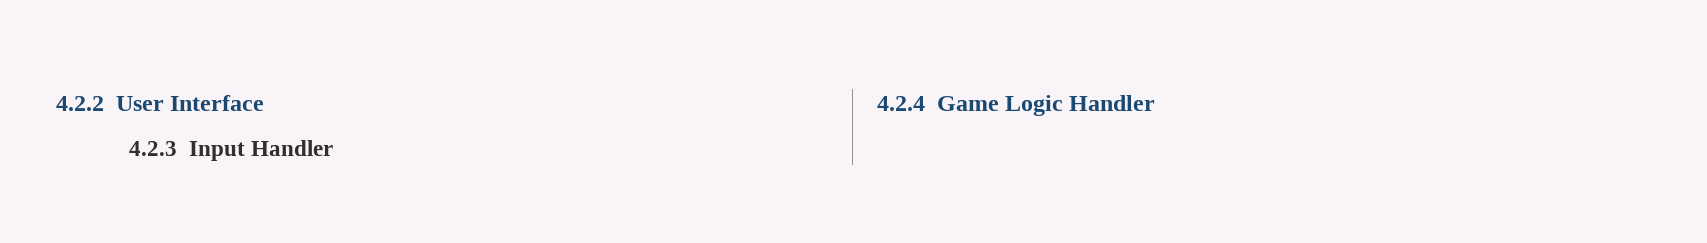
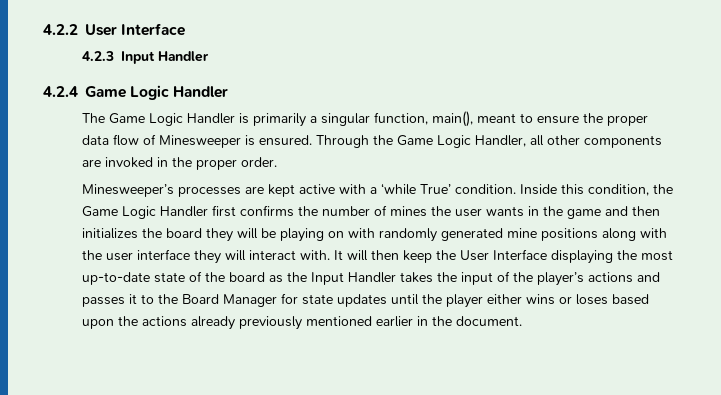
+ The Game Logic Handler is primarily a singular function, main(), meant to ensure the proper data flow of Minesweeper is ensured. Through the Game Logic Handler, all other components are invoked in the proper order.
+ Minesweeper’s processes are kept active with a ‘while True’ condition. Inside this condition, the Game Logic Handler first confirms the number of mines the user wants in the game and then initializes the board they will be playing on with randomly generated mine positions along with the user interface they will interact with. It will then keep the User Interface displaying the most up-to-date state of the board as the Input Handler takes the input of the player’s actions and passes it to the Board Manager for state updates until the player either wins or loses based upon the actions already previously mentioned earlier in the document.

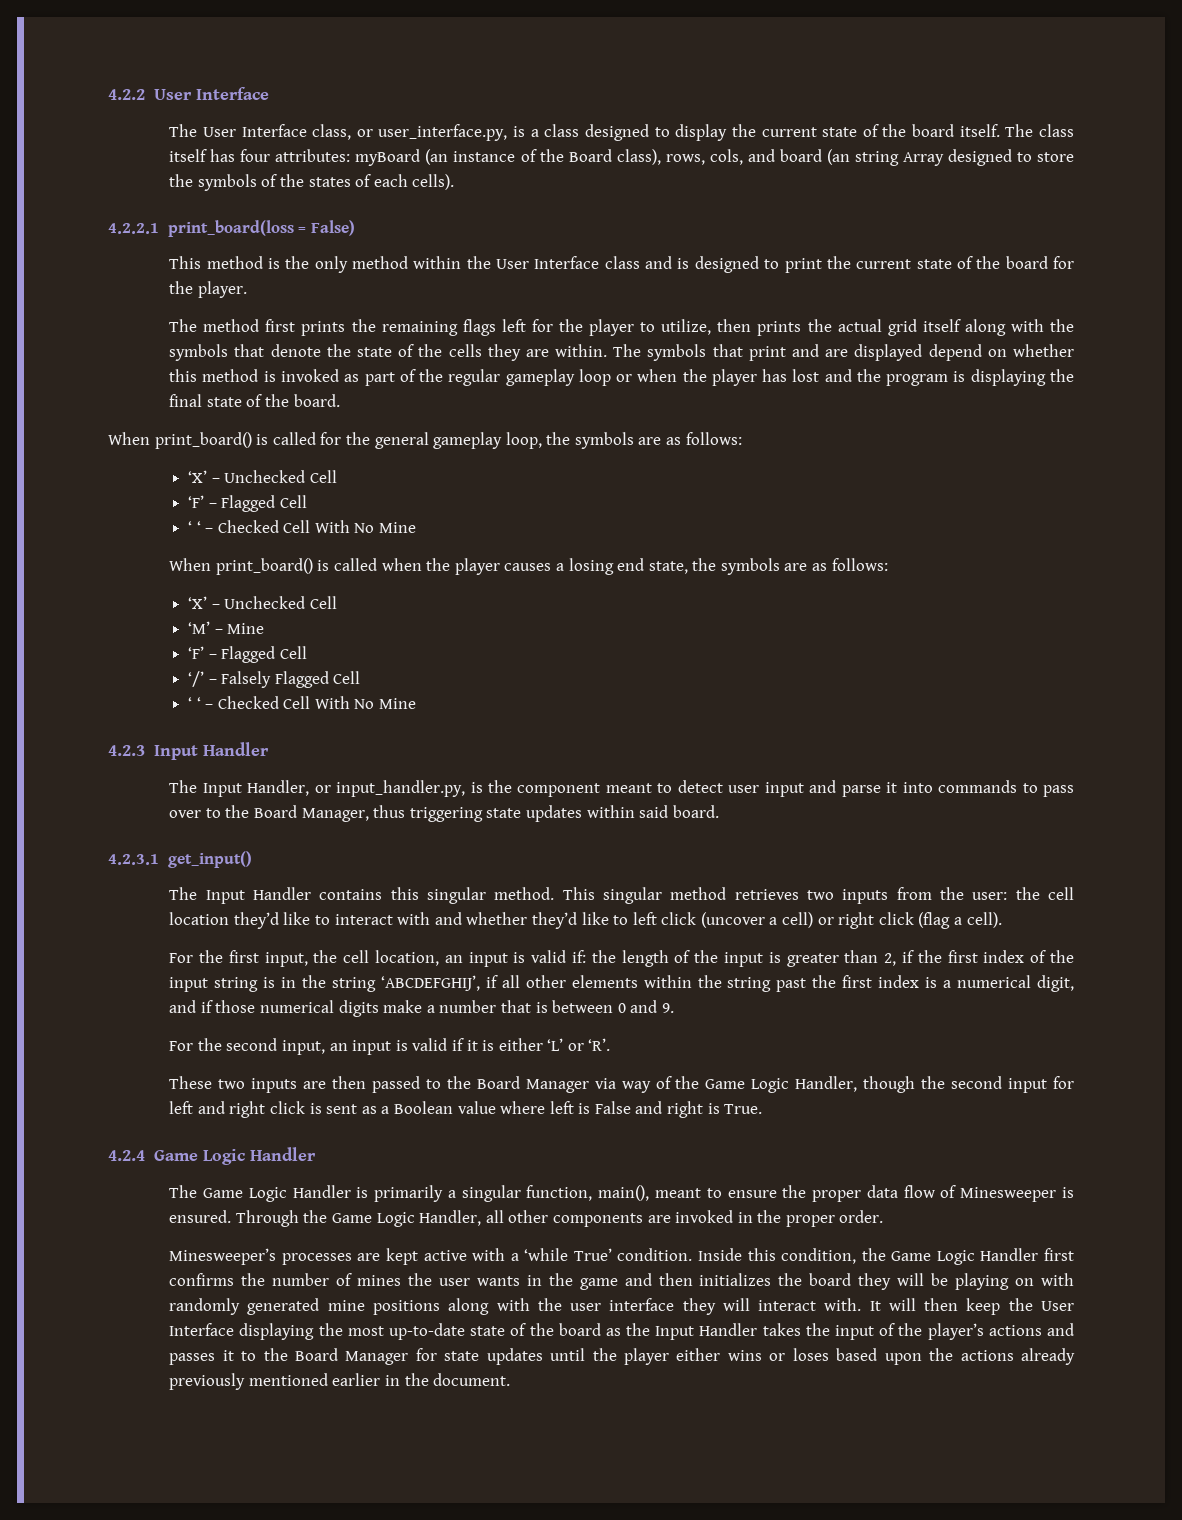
+ The User Interface class, or user_interface.py, is a class designed to display the current state of the board itself. The class itself has four attributes: myBoard (an instance of the Board class), rows, cols, and board (an string Array designed to store the symbols of the states of each cells).
+ 4.2.2.1 print_board(loss = False)
+ This method is the only method within the User Interface class and is designed to print the current state of the board for the player.
+ The method first prints the remaining flags left for the player to utilize, then prints the actual grid itself along with the symbols that denote the state of the cells they are within. The symbols that print and are displayed depend on whether this method is invoked as part of the regular gameplay loop or when the player has lost and the program is displaying the final state of the board.
+ When print_board() is called for the general gameplay loop, the symbols are as follows:
+ ‘X’ – Unchecked Cell
+ ‘F’ – Flagged Cell
+ ‘ ‘ – Checked Cell With No Mine
+ When print_board() is called when the player causes a losing end state, the symbols are as follows:
+ ‘X’ – Unchecked Cell
+ ‘M’ – Mine
+ ‘F’ – Flagged Cell
+ ‘/’ – Falsely Flagged Cell
+ ‘ ‘ – Checked Cell With No Mine
  4.2.3 Input Handler
+ The Input Handler, or input_handler.py, is the component meant to detect user input and parse it into commands to pass over to the Board Manager, thus triggering state updates within said board.
+ 4.2.3.1 get_input()
+ The Input Handler contains this singular method. This singular method retrieves two inputs from the user: the cell location they’d like to interact with and whether they’d like to left click (uncover a cell) or right click (flag a cell).
+ For the first input, the cell location, an input is valid if: the length of the input is greater than 2, if the first index of the input string is in the string ‘ABCDEFGHIJ’, if all other elements within the string past the first index is a numerical digit, and if those numerical digits make a number that is between 0 and 9.
+ For the second input, an input is valid if it is either ‘L’ or ‘R’.
+ These two inputs are then passed to the Board Manager via way of the Game Logic Handler, though the second input for left and right click is sent as a Boolean value where left is False and right is True.

